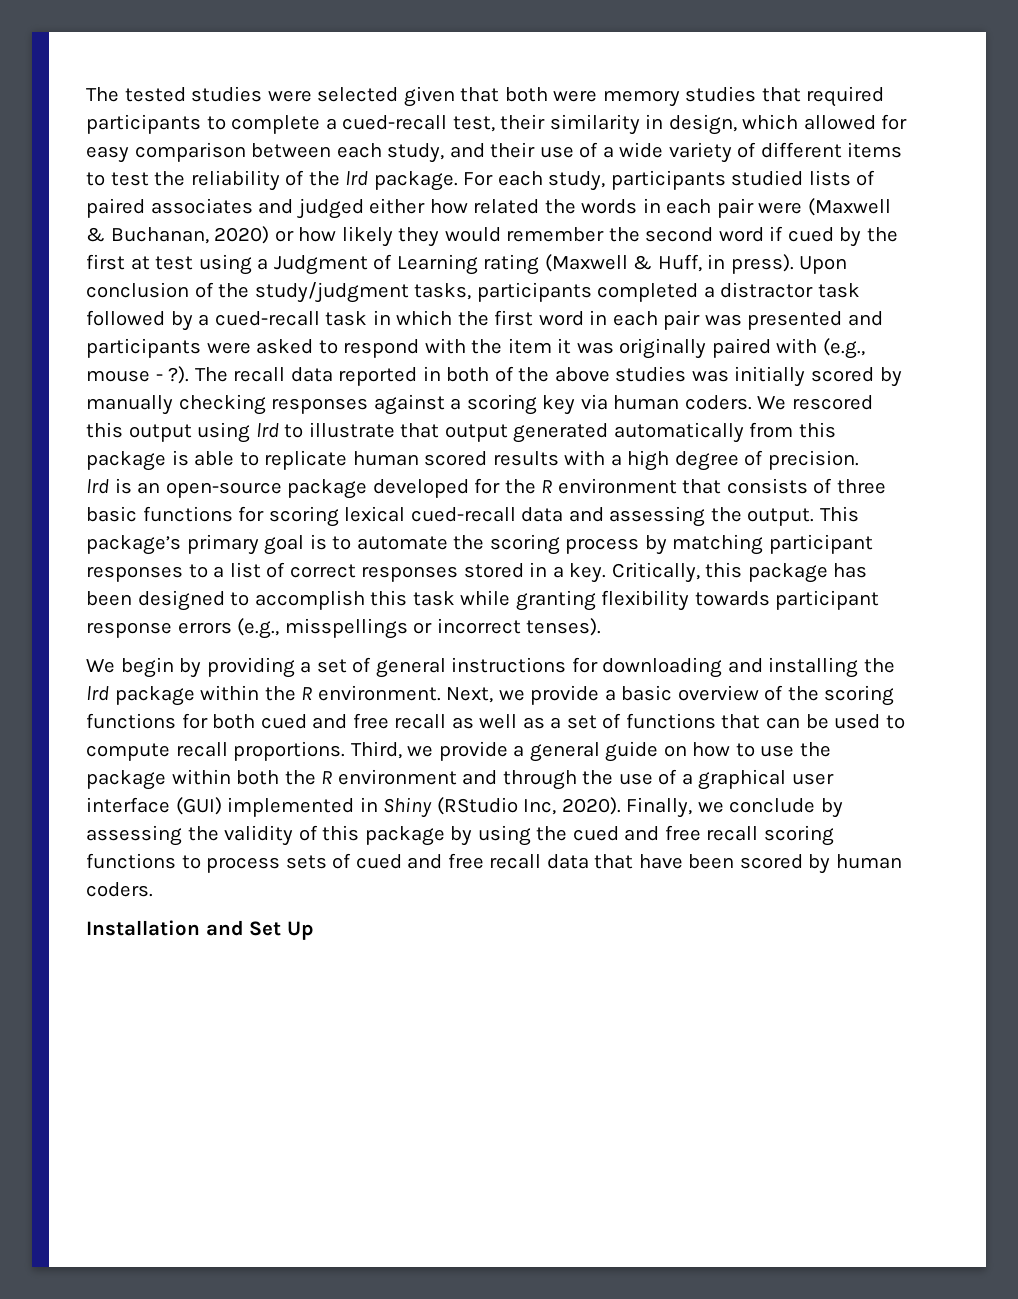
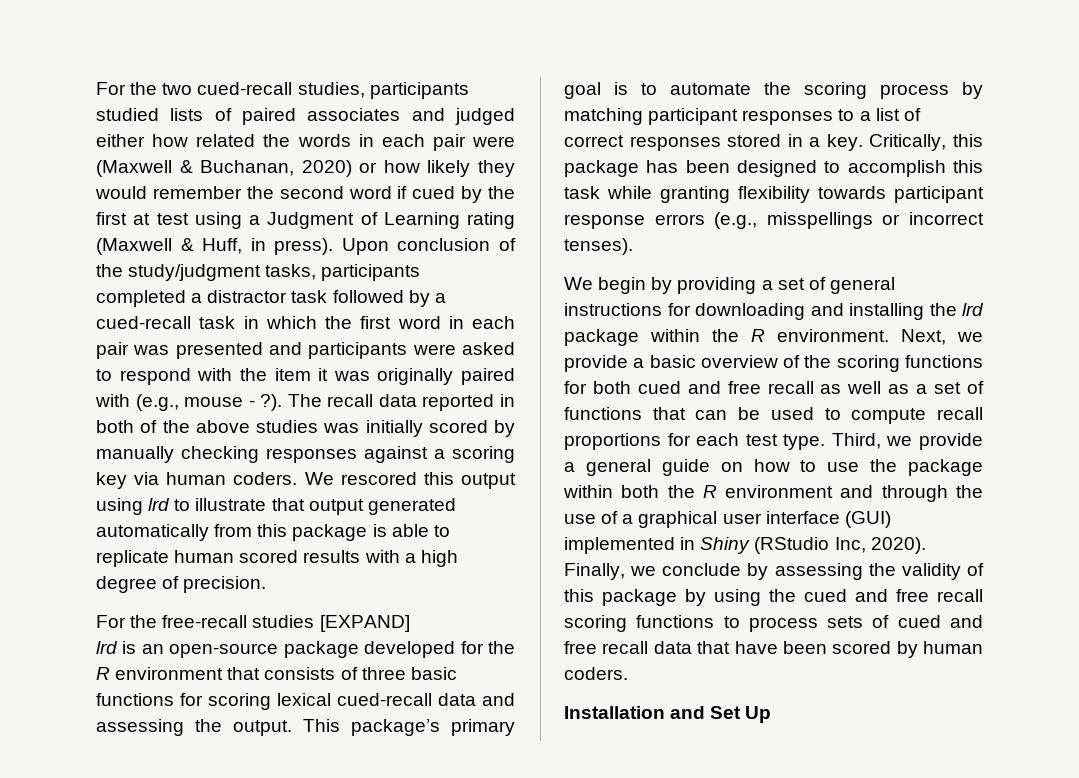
- The tested studies were selected given that both were memory studies that required participants to complete a cued-recall test, their similarity in design, which allowed for easy comparison between each study, and their use of a wide variety of different items to test the reliability of the lrd package. For each study, participants studied lists of paired associates and judged either how related the words in each pair were (Maxwell & Buchanan, 2020) or how likely they would remember the second word if cued by the first at test using a Judgment of Learning rating (Maxwell & Huff, in press).
+ For the two cued-recall studies, participants studied lists of paired associates and judged either how related the words in each pair were (Maxwell & Buchanan, 2020) or how likely they would remember the second word if cued by the first at test using a Judgment of Learning rating (Maxwell & Huff, in press).
+ For the free-recall studies [EXPAND]
- Next, we provide a basic overview of the scoring functions for both cued and free recall as well as a set of functions that can be used to compute recall proportions.
+ Next, we provide a basic overview of the scoring functions for both cued and free recall as well as a set of functions that can be used to compute recall proportions for each test type.

